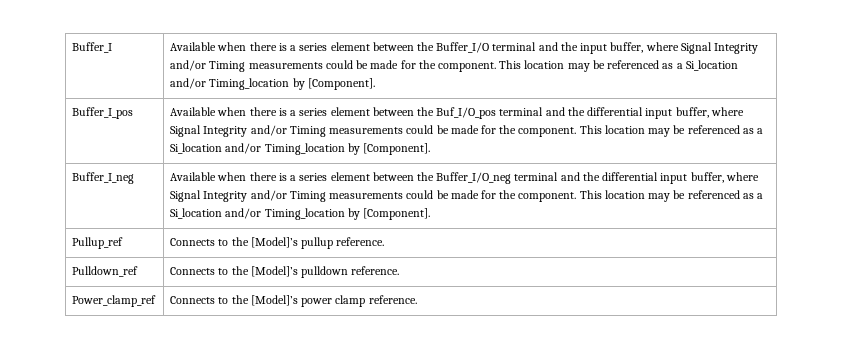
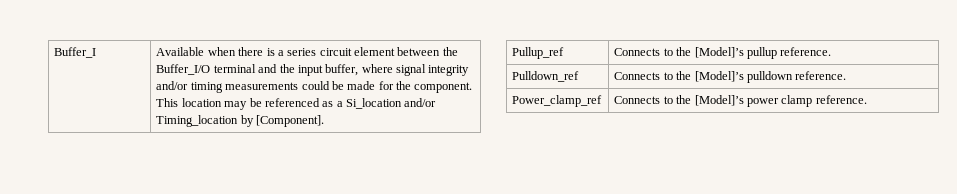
- Available when there is a series element between the Buffer_I/O terminal and the input buffer, where Signal Integrity and/or Timing measurements could be made for the component. This location may be referenced as a Si_location and/or Timing_location by [Component].
- Buffer_I_pos | Available when there is a series element between the Buf_I/O_pos terminal and the differential input buffer, where Signal Integrity and/or Timing measurements could be made for the component. This location may be referenced as a Si_location and/or Timing_location by [Component].
- Buffer_I_neg | Available when there is a series element between the Buffer_I/O_neg terminal and the differential input buffer, where Signal Integrity and/or Timing measurements could be made for the component.
+ Available when there is a series circuit element between the Buffer_I/O terminal and the input buffer, where signal integrity and/or timing measurements could be made for the component.

